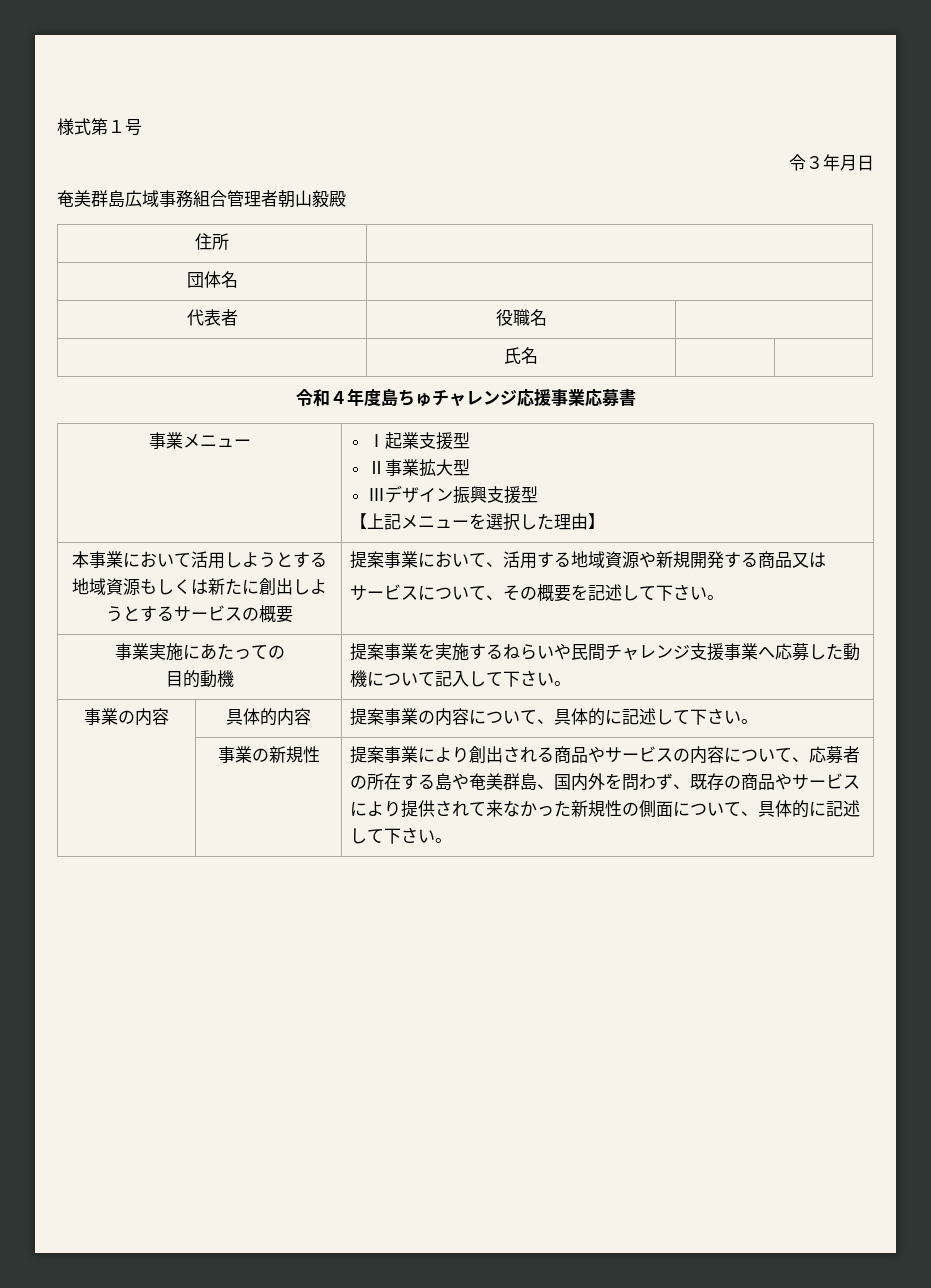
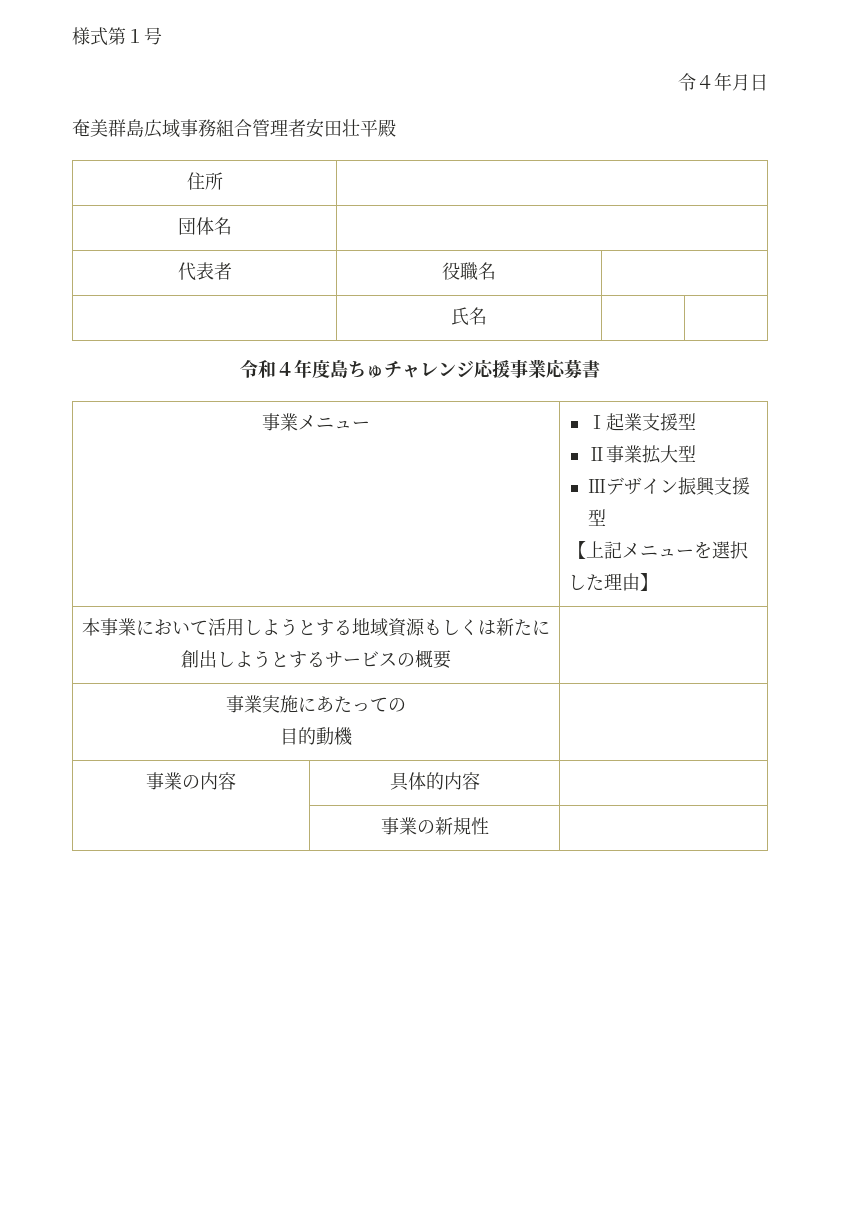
- 令３年月日
+ 令４年月日
- 奄美群島広域事務組合管理者朝山毅殿
+ 奄美群島広域事務組合管理者安田壮平殿
- 提案事業において、活用する地域資源や新規開発する商品又は
- サービスについて、その概要を記述して下さい。
  事業実施にあたっての
- 目的動機 | 提案事業を実施するねらいや民間チャレンジ支援事業へ応募した動機について記入して下さい。
+ 目的動機 |
- 事業の内容 | 具体的内容 | 提案事業の内容について、具体的に記述して下さい。
- | 事業の新規性 | 提案事業により創出される商品やサービスの内容について、応募者の所在する島や奄美群島、国内外を問わず、既存の商品やサービスにより提供されて来なかった新規性の側面について、具体的に記述して下さい。
+ 事業の内容 | 具体的内容 |
+ | 事業の新規性 |

